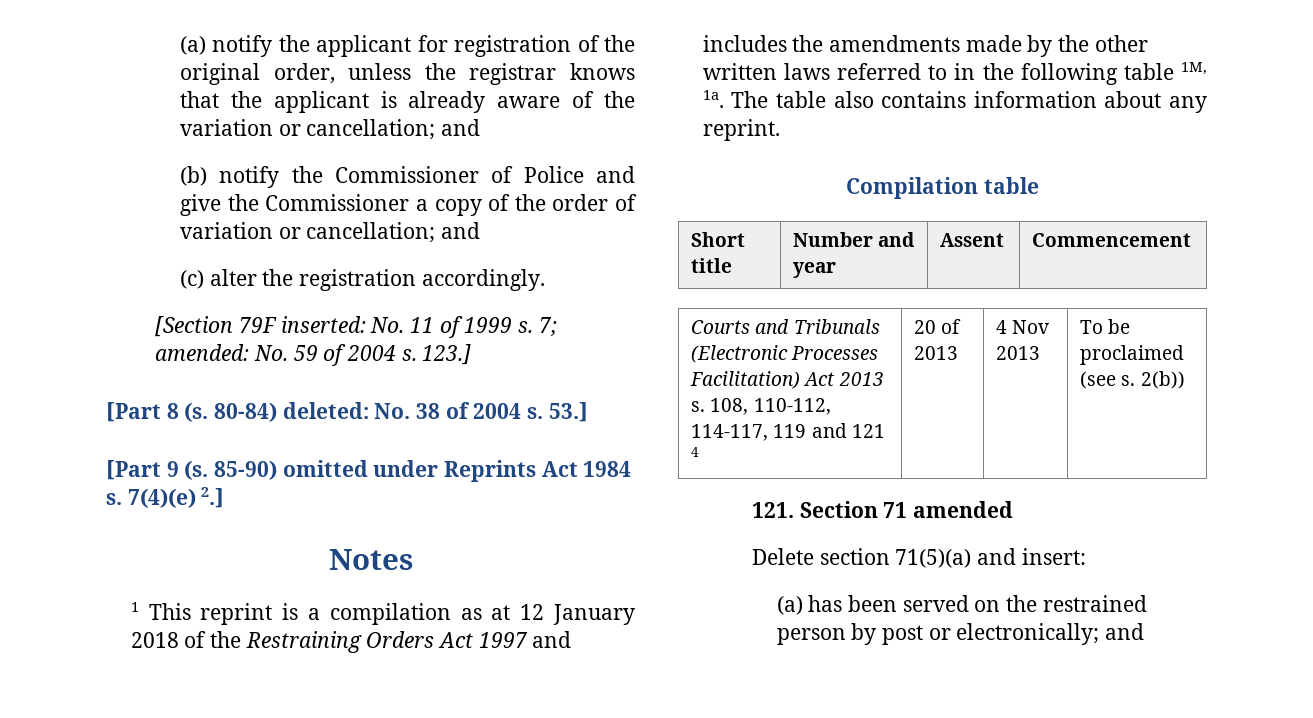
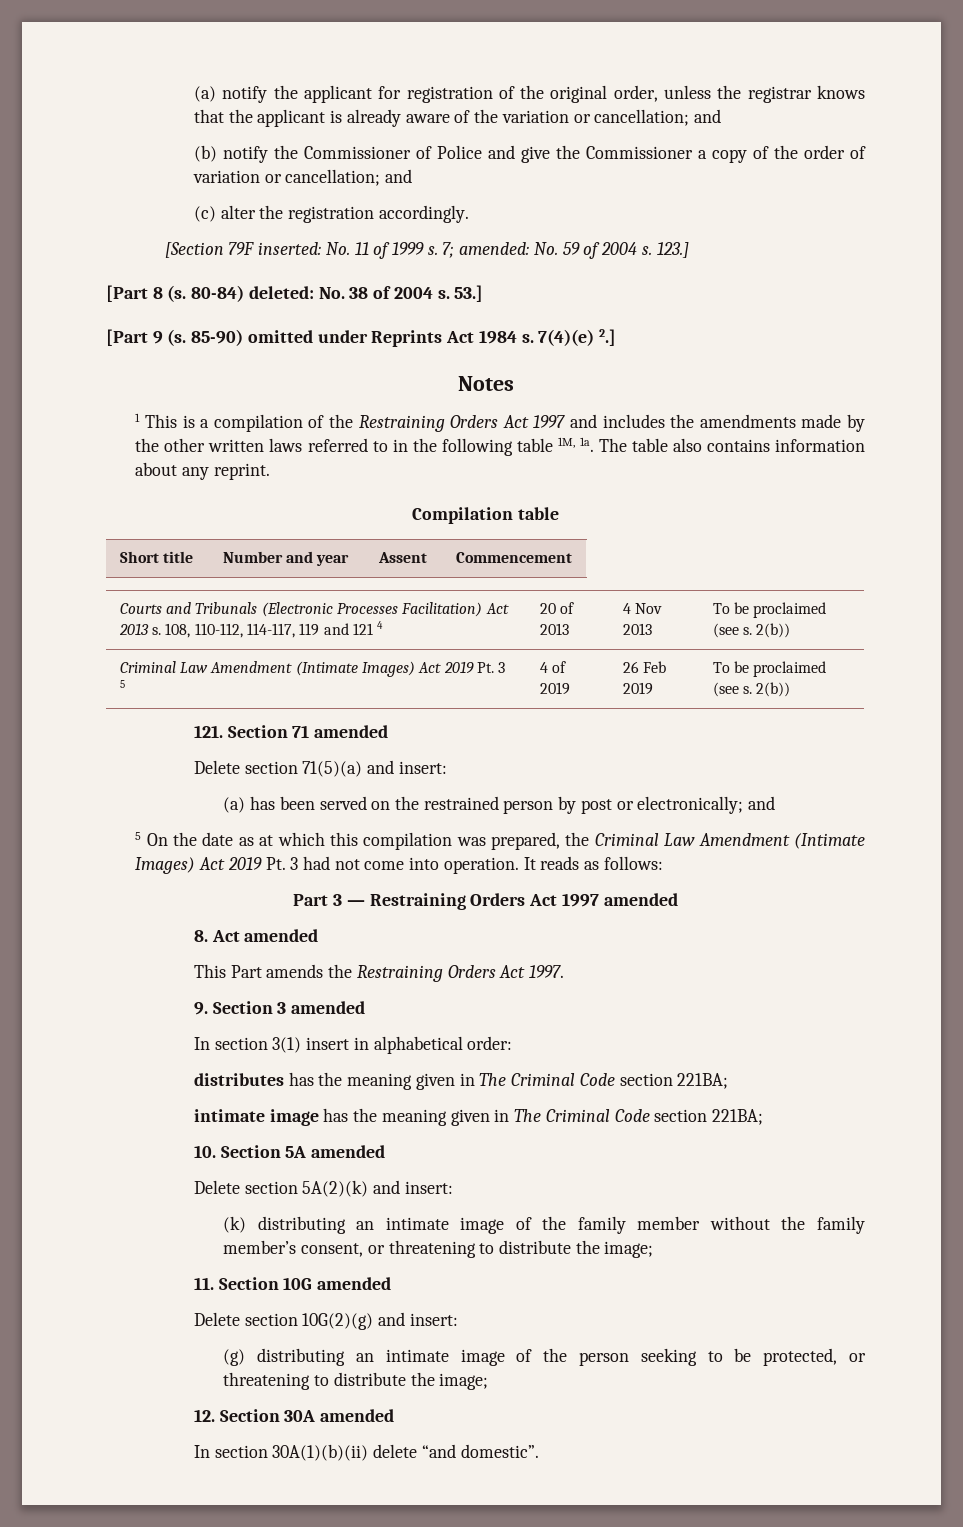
- 1 This reprint is a compilation as at 12 January 2018 of the Restraining Orders Act 1997 and includes the amendments made by the other written laws referred to in the following table 1M, 1a.
+ 1 This is a compilation of the Restraining Orders Act 1997 and includes the amendments made by the other written laws referred to in the following table 1M, 1a.
+ Criminal Law Amendment (Intimate Images) Act 2019 Pt. 3 5 | 4 of 2019 | 26 Feb 2019 | To be proclaimed (see s. 2(b))
+ 5 On the date as at which this compilation was prepared, the Criminal Law Amendment (Intimate Images) Act 2019 Pt. 3 had not come into operation. It reads as follows:
+ Part 3 — Restraining Orders Act 1997 amended
+ 8. Act amended
+ This Part amends the Restraining Orders Act 1997.
+ 9. Section 3 amended
+ In section 3(1) insert in alphabetical order:
+ distributes has the meaning given in The Criminal Code section 221BA;
+ intimate image has the meaning given in The Criminal Code section 221BA;
+ 10. Section 5A amended
+ Delete section 5A(2)(k) and insert:
+ (k) distributing an intimate image of the family member without the family member’s consent, or threatening to distribute the image;
+ 11. Section 10G amended
+ Delete section 10G(2)(g) and insert:
+ (g) distributing an intimate image of the person seeking to be protected, or threatening to distribute the image;
+ 12. Section 30A amended
+ In section 30A(1)(b)(ii) delete “and domestic”.

